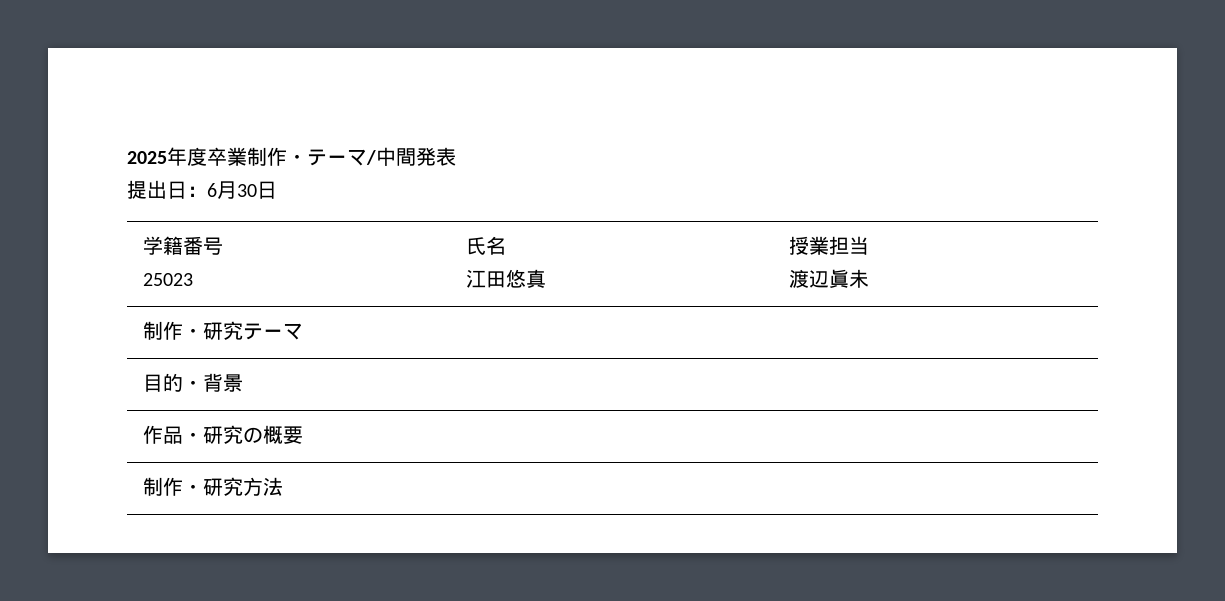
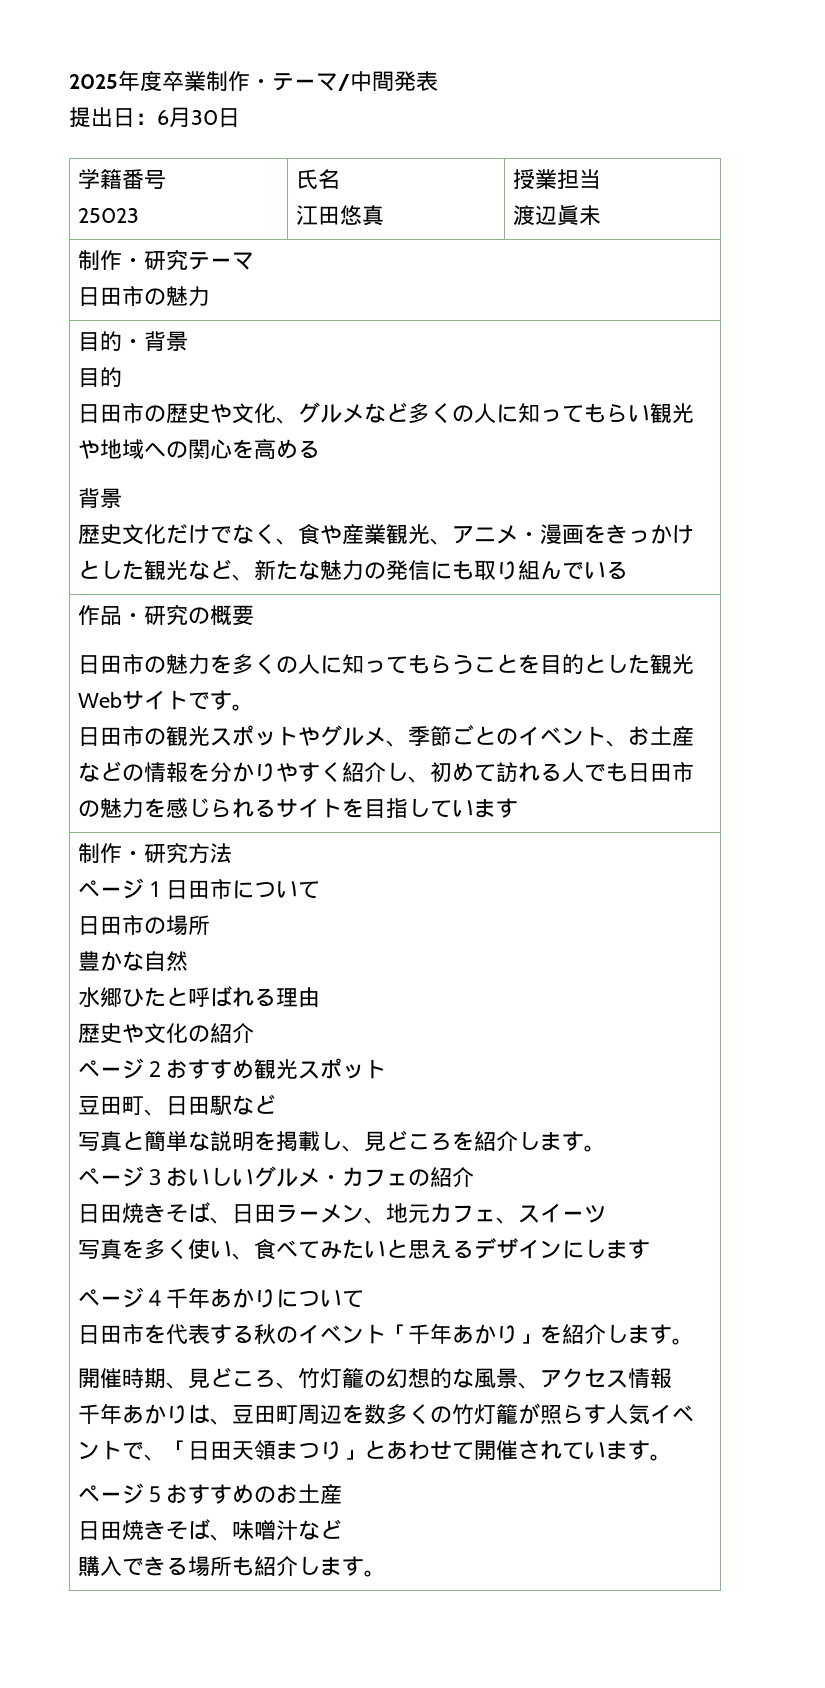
  制作・研究テーマ
+ 日田市の魅力
  目的・背景
+ 目的
+ 日田市の歴史や文化、グルメなど多くの人に知ってもらい観光や地域への関心を高める
+ 背景
+ 歴史文化だけでなく、食や産業観光、アニメ・漫画をきっかけとした観光など、新たな魅力の発信にも取り組んでいる
  作品・研究の概要
+ 日田市の魅力を多くの人に知ってもらうことを目的とした観光Webサイトです。
+ 日田市の観光スポットやグルメ、季節ごとのイベント、お土産などの情報を分かりやすく紹介し、初めて訪れる人でも日田市の魅力を感じられるサイトを目指しています
  制作・研究方法
+ ページ１日田市について
+ 日田市の場所
+ 豊かな自然
+ 水郷ひたと呼ばれる理由
+ 歴史や文化の紹介
+ ページ２おすすめ観光スポット
+ 豆田町、日田駅など
+ 写真と簡単な説明を掲載し、見どころを紹介します。
+ ページ３おいしいグルメ・カフェの紹介
+ 日田焼きそば、日田ラーメン、地元カフェ、スイーツ
+ 写真を多く使い、食べてみたいと思えるデザインにします
+ ページ４千年あかりについて
+ 日田市を代表する秋のイベント「千年あかり」を紹介します。
+ 開催時期、見どころ、竹灯籠の幻想的な風景、アクセス情報
+ 千年あかりは、豆田町周辺を数多くの竹灯籠が照らす人気イベントで、「日田天領まつり」とあわせて開催されています。
+ ページ５おすすめのお土産
+ 日田焼きそば、味噌汁など
+ 購入できる場所も紹介します。

